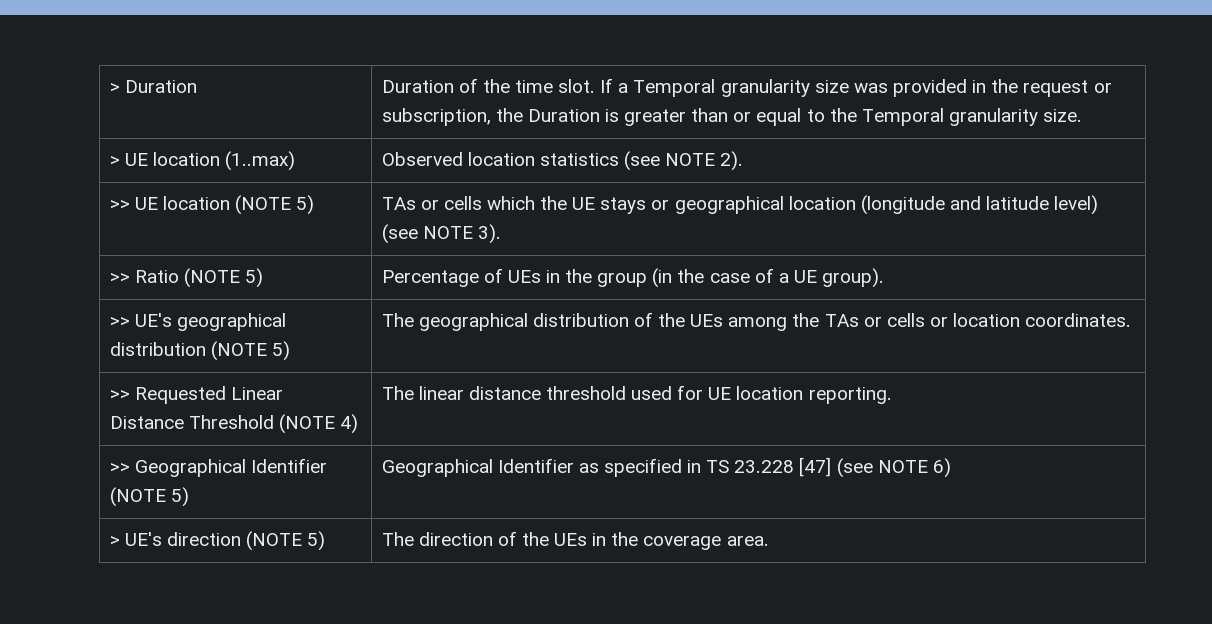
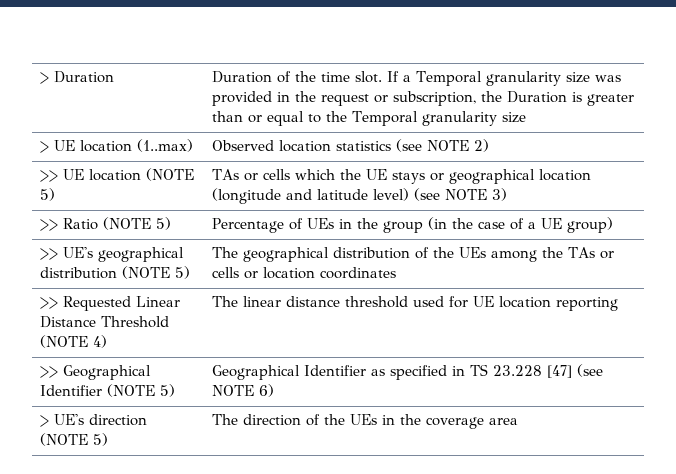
- > Duration | Duration of the time slot. If a Temporal granularity size was provided in the request or subscription, the Duration is greater than or equal to the Temporal granularity size.
+ > Duration | Duration of the time slot. If a Temporal granularity size was provided in the request or subscription, the Duration is greater than or equal to the Temporal granularity size
- > UE location (1..max) | Observed location statistics (see NOTE 2).
+ > UE location (1..max) | Observed location statistics (see NOTE 2)
- >> UE location (NOTE 5) | TAs or cells which the UE stays or geographical location (longitude and latitude level) (see NOTE 3).
+ >> UE location (NOTE 5) | TAs or cells which the UE stays or geographical location (longitude and latitude level) (see NOTE 3)
- >> Ratio (NOTE 5) | Percentage of UEs in the group (in the case of a UE group).
+ >> Ratio (NOTE 5) | Percentage of UEs in the group (in the case of a UE group)
- >> UE's geographical distribution (NOTE 5) | The geographical distribution of the UEs among the TAs or cells or location coordinates.
+ >> UE's geographical distribution (NOTE 5) | The geographical distribution of the UEs among the TAs or cells or location coordinates
- >> Requested Linear Distance Threshold (NOTE 4) | The linear distance threshold used for UE location reporting.
+ >> Requested Linear Distance Threshold (NOTE 4) | The linear distance threshold used for UE location reporting
- > UE's direction (NOTE 5) | The direction of the UEs in the coverage area.
+ > UE's direction (NOTE 5) | The direction of the UEs in the coverage area

